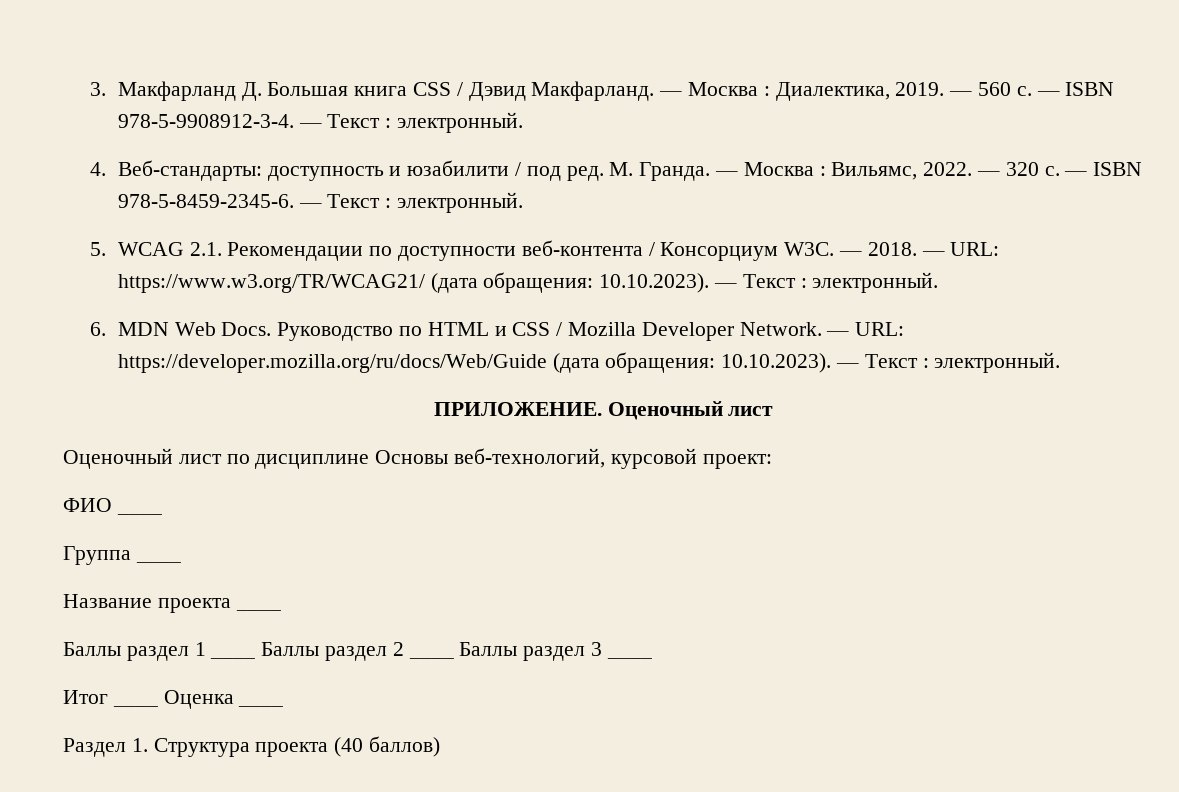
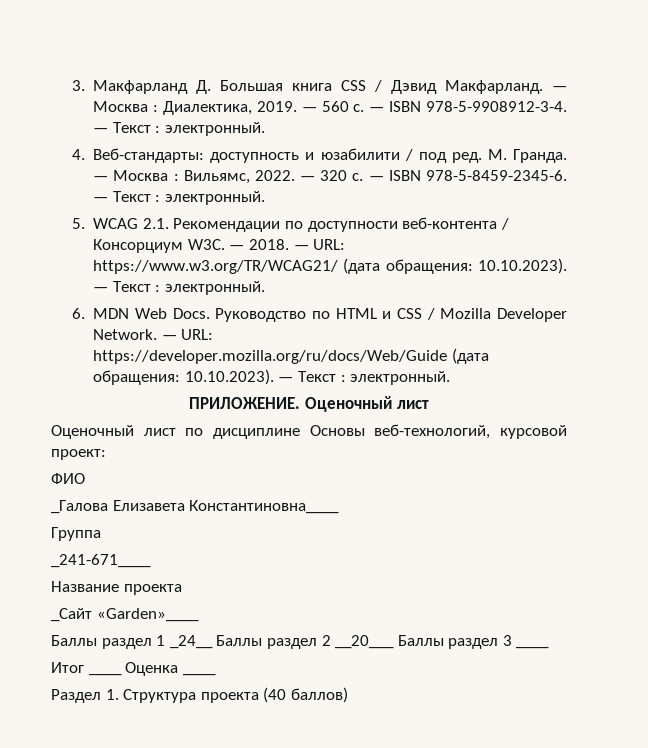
- ФИО ____
+ ФИО
+ _Галова Елизавета Константиновна____
- Группа ____
+ Группа
+ _241-671____
- Название проекта ____
+ Название проекта
+ _Сайт «Garden»____
- Баллы раздел 1 ____ Баллы раздел 2 ____ Баллы раздел 3 ____
+ Баллы раздел 1 _24__ Баллы раздел 2 __20___ Баллы раздел 3 ____

